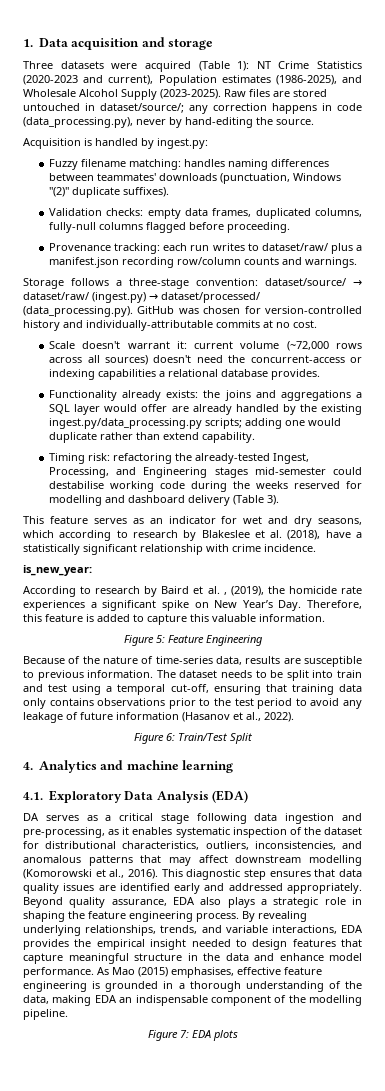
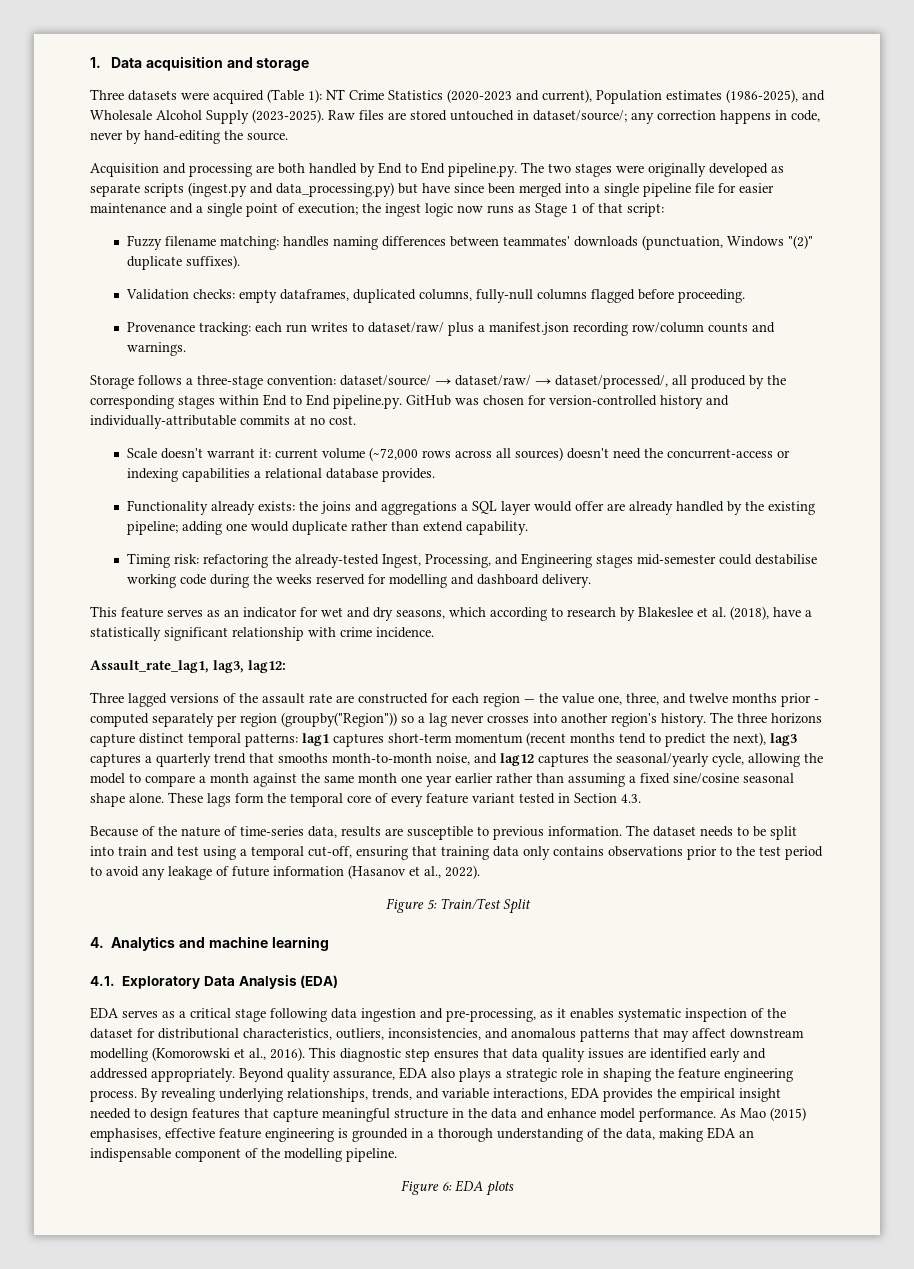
- Raw files are stored untouched in dataset/source/; any correction happens in code (data_processing.py), never by hand-editing the source.
+ Raw files are stored untouched in dataset/source/; any correction happens in code, never by hand-editing the source.
- Acquisition is handled by ingest.py:
+ Acquisition and processing are both handled by End to End pipeline.py. The two stages were originally developed as separate scripts (ingest.py and data_processing.py) but have since been merged into a single pipeline file for easier maintenance and a single point of execution; the ingest logic now runs as Stage 1 of that script:
- Validation checks: empty data frames, duplicated columns, fully-null columns flagged before proceeding.
+ Validation checks: empty dataframes, duplicated columns, fully-null columns flagged before proceeding.
- Storage follows a three-stage convention: dataset/source/ → dataset/raw/ (ingest.py) → dataset/processed/ (data_processing.py). GitHub was chosen for version-controlled history and individually-attributable commits at no cost.
+ Storage follows a three-stage convention: dataset/source/ → dataset/raw/ → dataset/processed/, all produced by the corresponding stages within End to End pipeline.py. GitHub was chosen for version-controlled history and individually-attributable commits at no cost.
- Functionality already exists: the joins and aggregations a SQL layer would offer are already handled by the existing ingest.py/data_processing.py scripts; adding one would duplicate rather than extend capability.
+ Functionality already exists: the joins and aggregations a SQL layer would offer are already handled by the existing pipeline; adding one would duplicate rather than extend capability.
- Timing risk: refactoring the already-tested Ingest, Processing, and Engineering stages mid-semester could destabilise working code during the weeks reserved for modelling and dashboard delivery (Table 3).
+ Timing risk: refactoring the already-tested Ingest, Processing, and Engineering stages mid-semester could destabilise working code during the weeks reserved for modelling and dashboard delivery.
- is_new_year:
- According to research by Baird et al. , (2019), the homicide rate experiences a significant spike on New Year’s Day. Therefore, this feature is added to capture this valuable information.
- Figure 5: Feature Engineering
+ Assault_rate_lag1, lag3, lag12:
+ Three lagged versions of the assault rate are constructed for each region — the value one, three, and twelve months prior - computed separately per region (groupby("Region")) so a lag never crosses into another region's history. The three horizons capture distinct temporal patterns: lag1 captures short-term momentum (recent months tend to predict the next), lag3 captures a quarterly trend that smooths month-to-month noise, and lag12 captures the seasonal/yearly cycle, allowing the model to compare a month against the same month one year earlier rather than assuming a fixed sine/cosine seasonal shape alone. These lags form the temporal core of every feature variant tested in Section 4.3.
- Figure 6: Train/Test Split
+ Figure 5: Train/Test Split
- DA serves as a critical stage following data ingestion and pre-processing, as it enables systematic inspection of the dataset for distributional characteristics, outliers, inconsistencies, and anomalous patterns that may affect downstream modelling (Komorowski et al., 2016).
+ EDA serves as a critical stage following data ingestion and pre-processing, as it enables systematic inspection of the dataset for distributional characteristics, outliers, inconsistencies, and anomalous patterns that may affect downstream modelling (Komorowski et al., 2016).
- Figure 7: EDA plots
+ Figure 6: EDA plots

